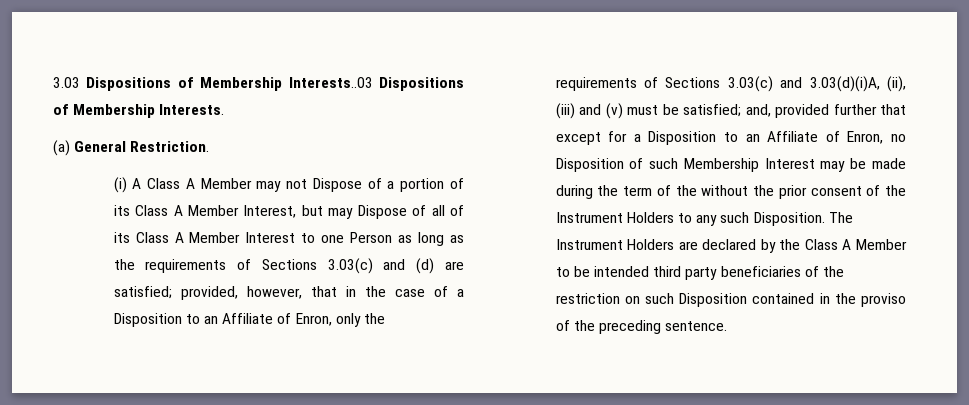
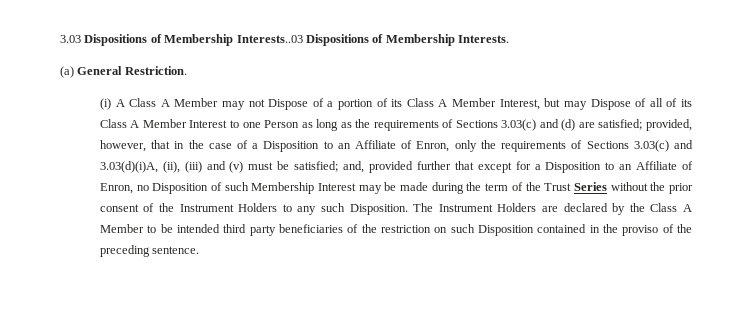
- and, provided further that except for a Disposition to an Affiliate of Enron, no Disposition of such Membership Interest may be made during the term of the without the prior consent of the Instrument Holders to any such Disposition.
+ and, provided further that except for a Disposition to an Affiliate of Enron, no Disposition of such Membership Interest may be made during the term of the Trust Series without the prior consent of the Instrument Holders to any such Disposition.

